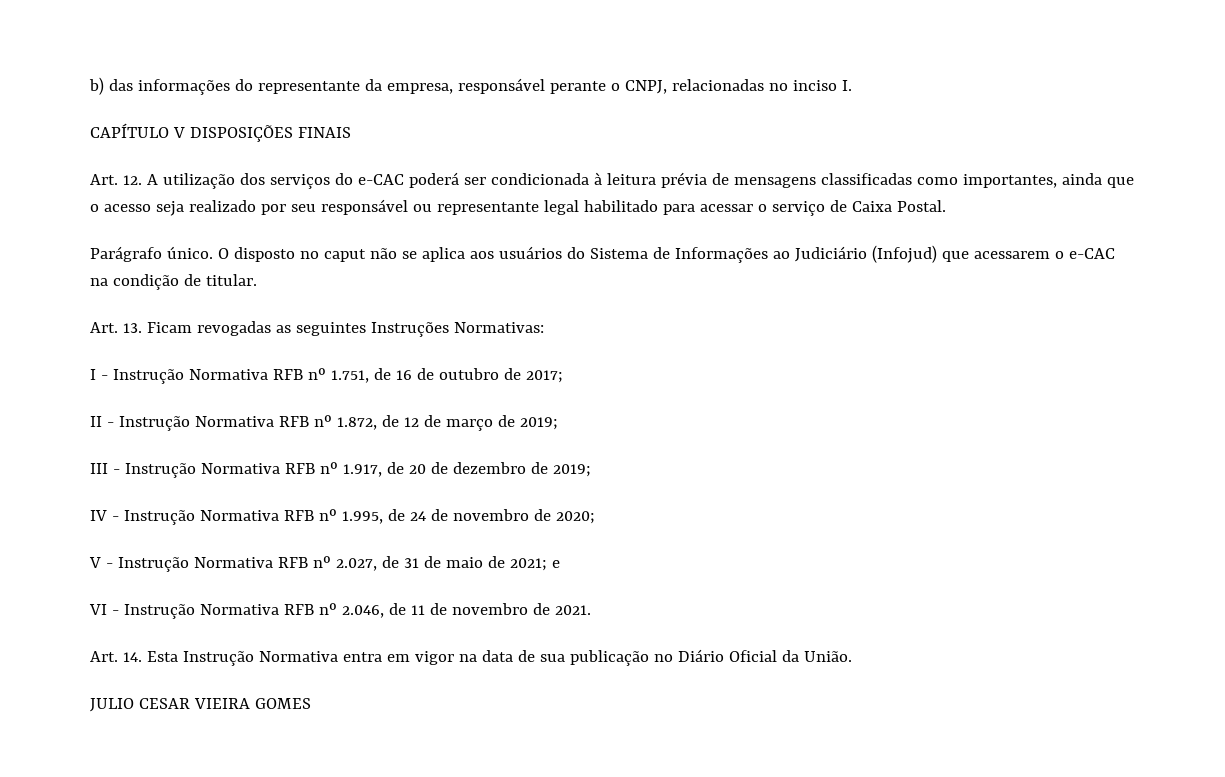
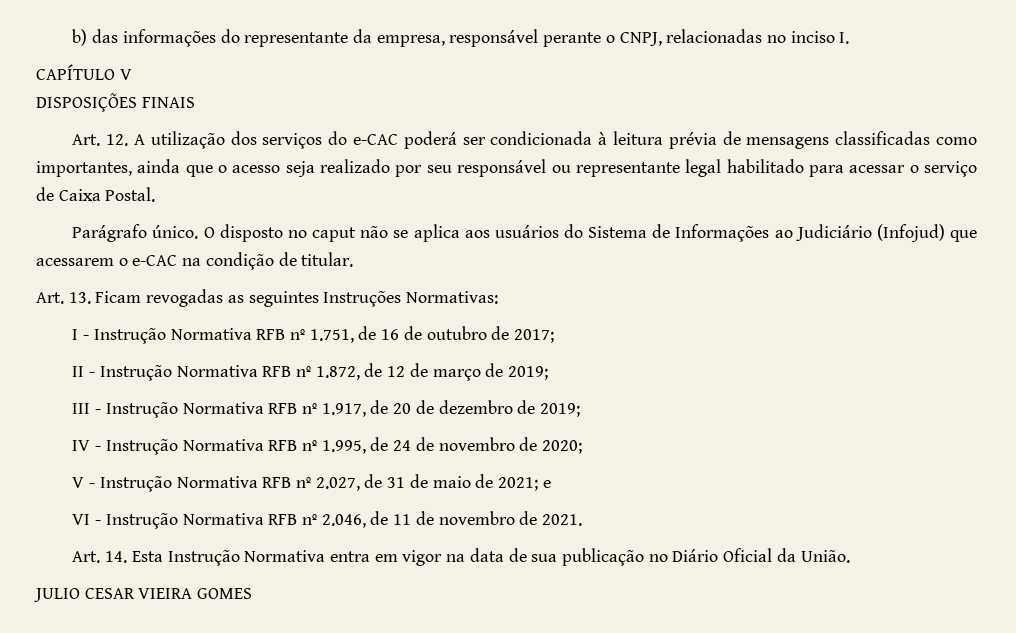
- CAPÍTULO V DISPOSIÇÕES FINAIS
+ CAPÍTULO V
+ DISPOSIÇÕES FINAIS

